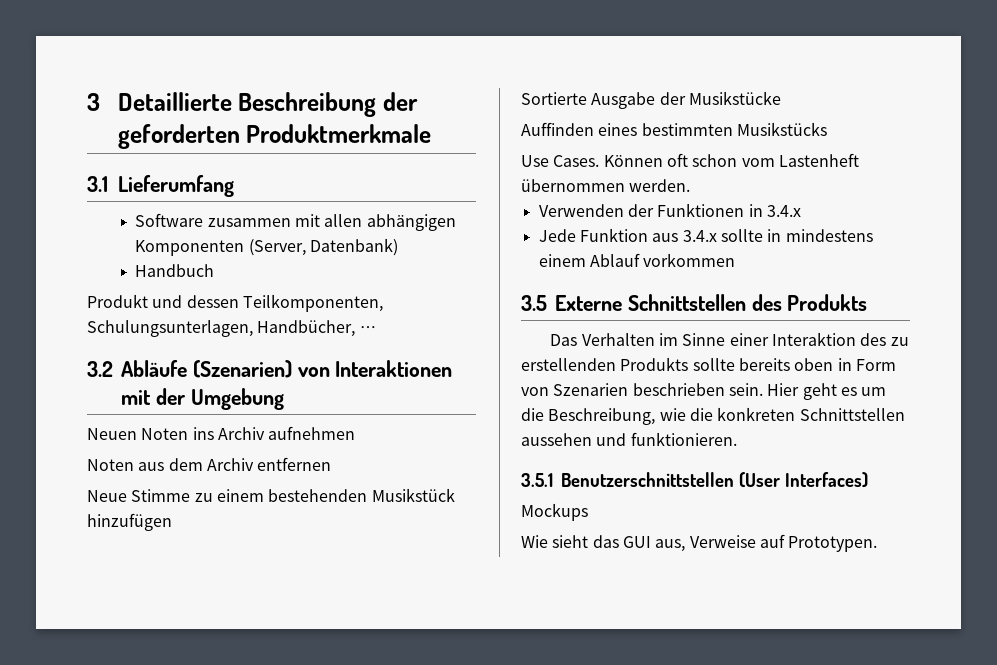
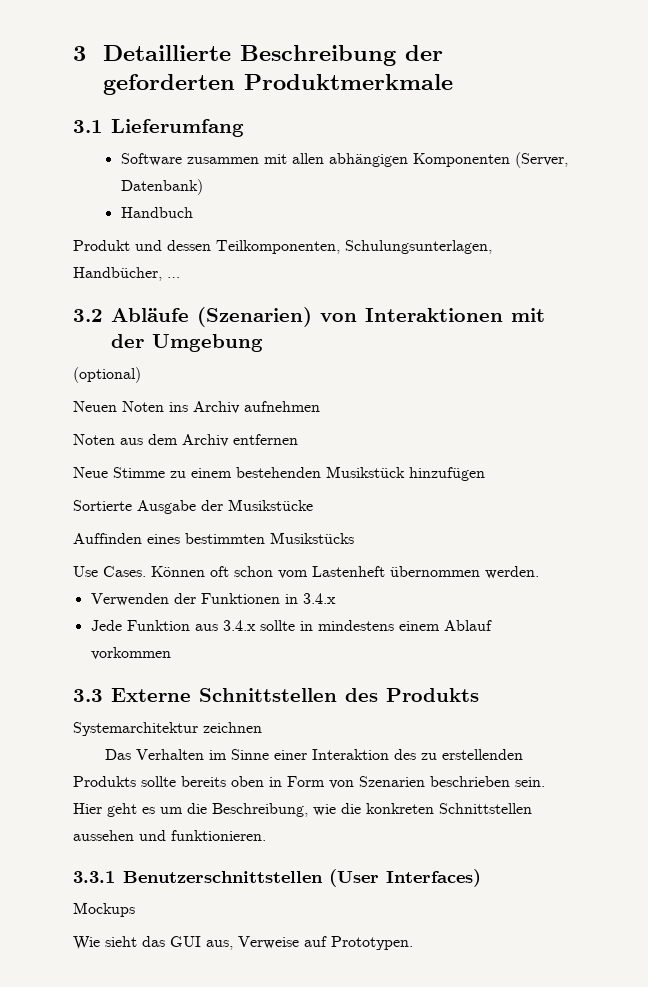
+ (optional)
- 3.5 Externe Schnittstellen des Produkts
+ 3.3 Externe Schnittstellen des Produkts
+ Systemarchitektur zeichnen
- 3.5.1 Benutzerschnittstellen (User Interfaces)
+ 3.3.1 Benutzerschnittstellen (User Interfaces)

